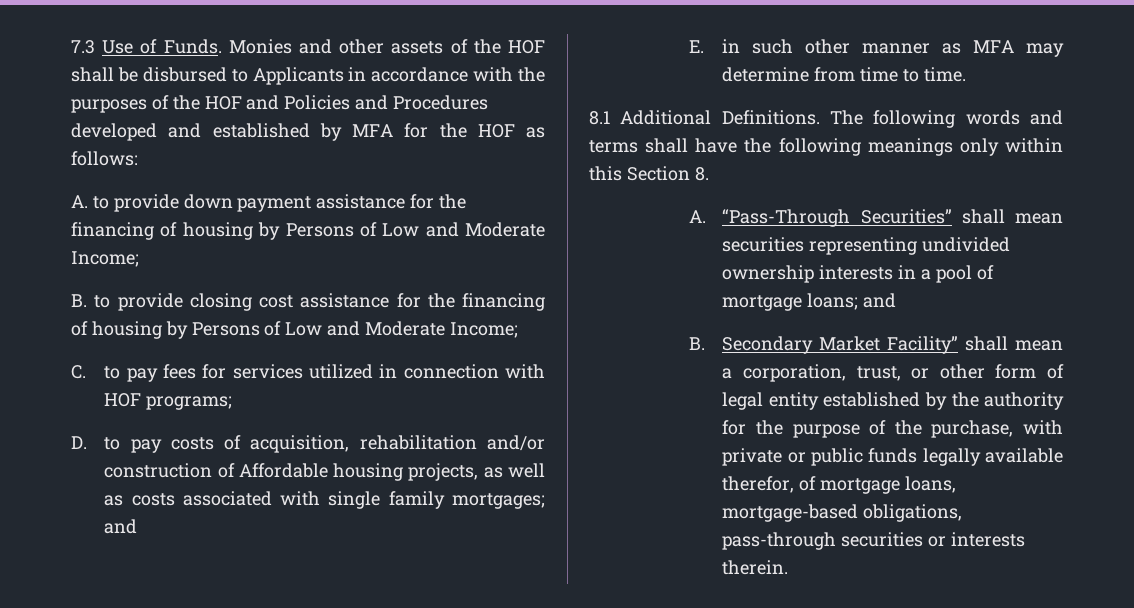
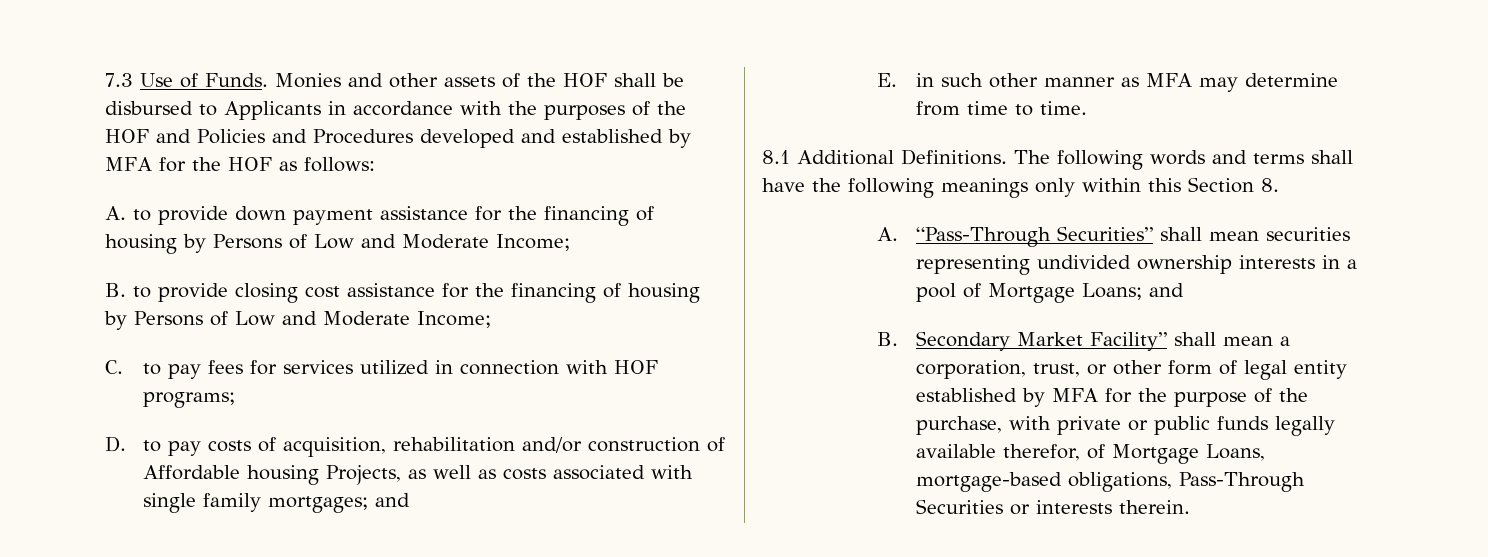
- D. to pay costs of acquisition, rehabilitation and/or construction of Affordable housing projects, as well as costs associated with single family mortgages; and
+ D. to pay costs of acquisition, rehabilitation and/or construction of Affordable housing Projects, as well as costs associated with single family mortgages; and
- A. “Pass-Through Securities” shall mean securities representing undivided ownership interests in a pool of mortgage loans; and
+ A. “Pass-Through Securities” shall mean securities representing undivided ownership interests in a pool of Mortgage Loans; and
- B. Secondary Market Facility” shall mean a corporation, trust, or other form of legal entity established by the authority for the purpose of the purchase, with private or public funds legally available therefor, of mortgage loans, mortgage-based obligations, pass-through securities or interests therein.
+ B. Secondary Market Facility” shall mean a corporation, trust, or other form of legal entity established by MFA for the purpose of the purchase, with private or public funds legally available therefor, of Mortgage Loans, mortgage-based obligations, Pass-Through Securities or interests therein.

